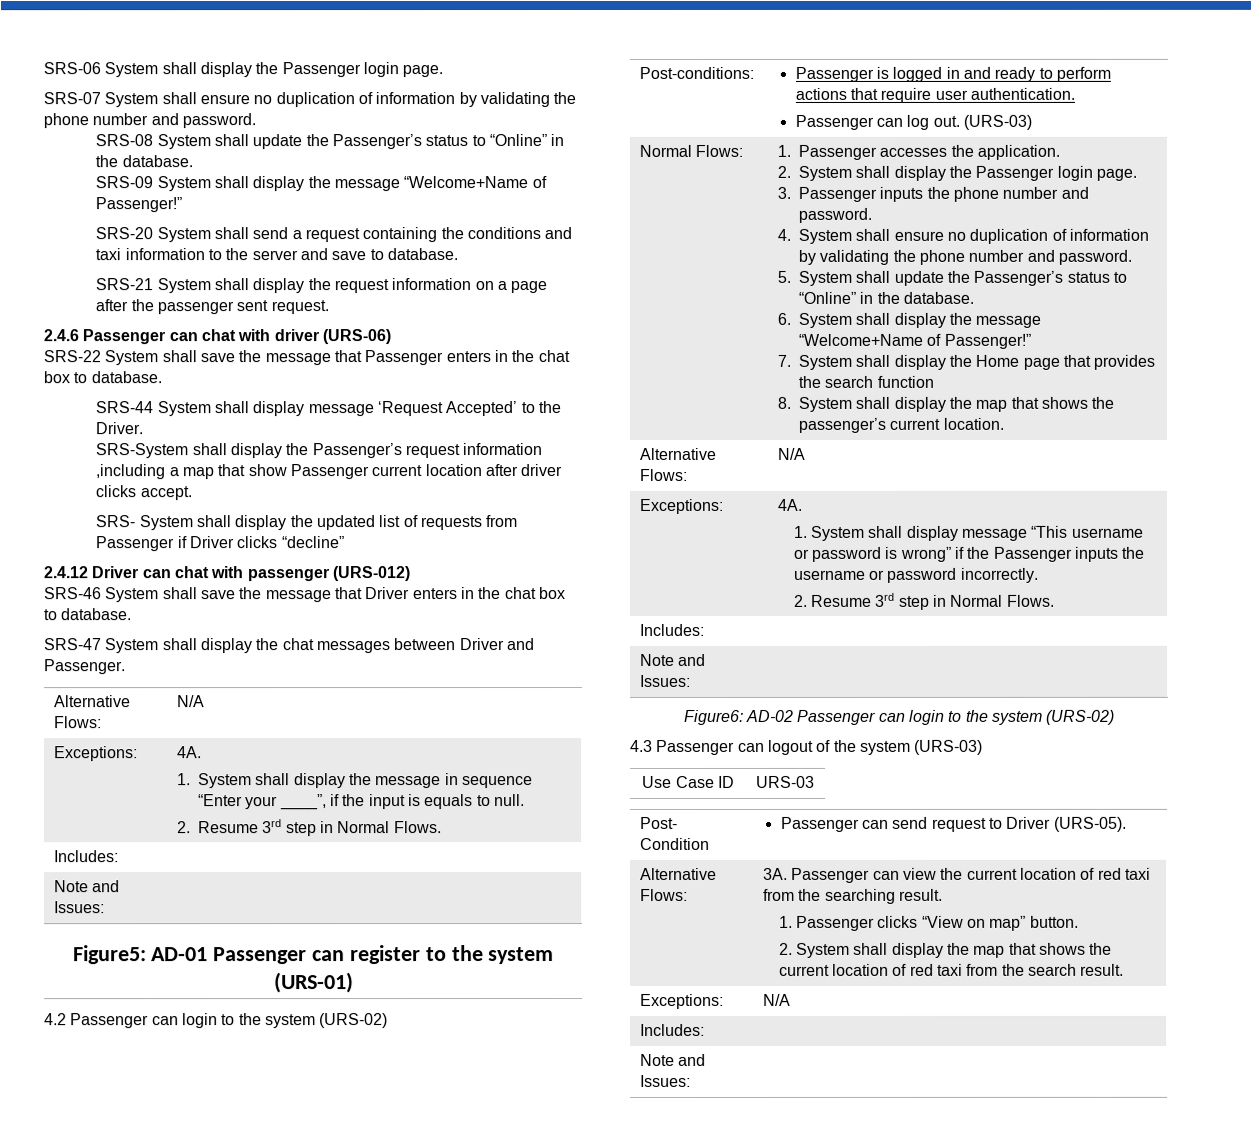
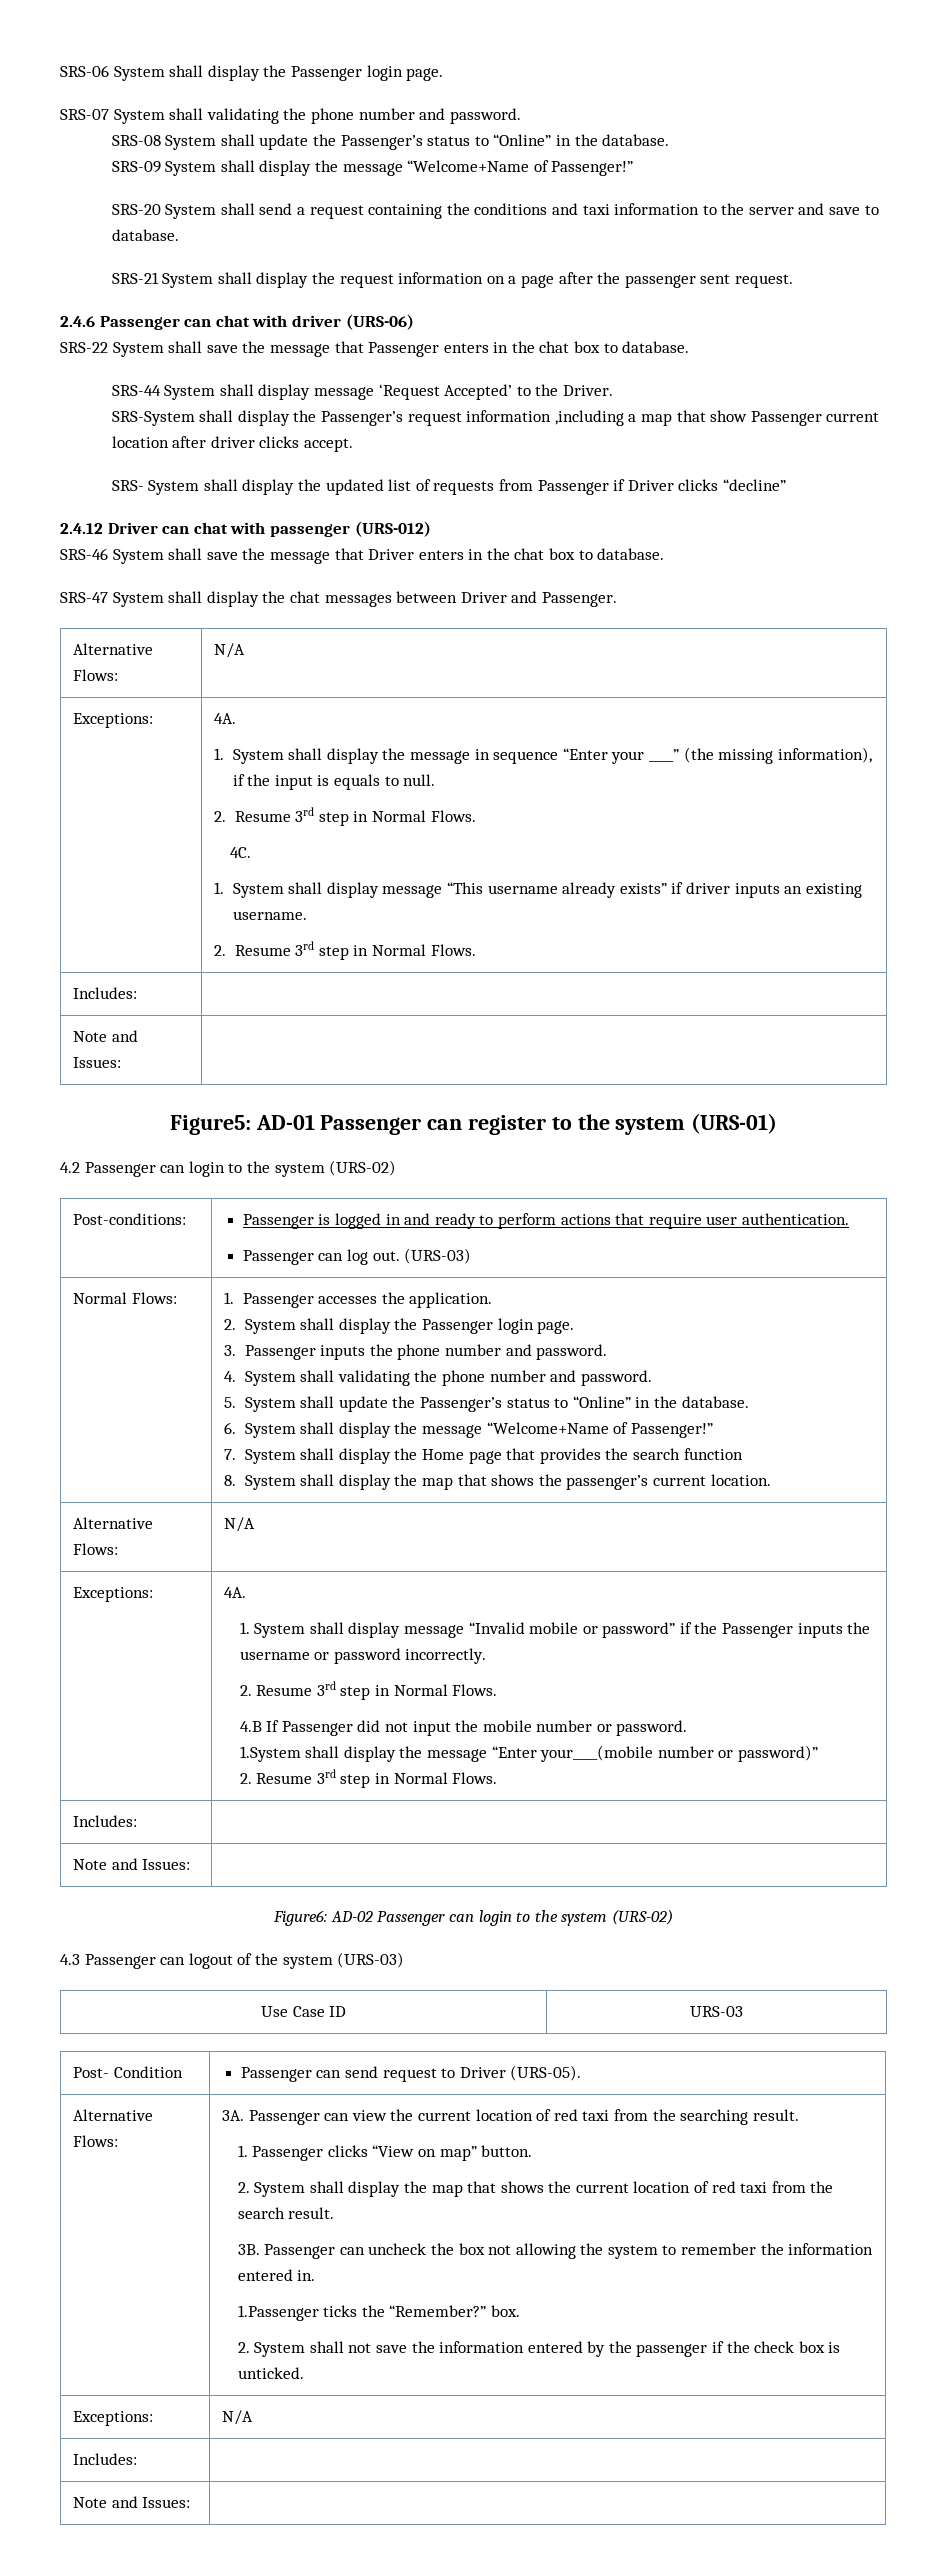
- SRS-07 System shall ensure no duplication of information by validating the phone number and password.
+ SRS-07 System shall validating the phone number and password.
- 1. System shall display the message in sequence “Enter your ____”, if the input is equals to null.
+ 1. System shall display the message in sequence “Enter your ____” (the missing information), if the input is equals to null.
+ 4C.
+ 1. System shall display message “This username already exists” if driver inputs an existing username.
+ 2. Resume 3rd step in Normal Flows.
- 4. System shall ensure no duplication of information by validating the phone number and password.
+ 4. System shall validating the phone number and password.
- 1. System shall display message “This username or password is wrong” if the Passenger inputs the username or password incorrectly.
+ 1. System shall display message “Invalid mobile or password” if the Passenger inputs the username or password incorrectly.
+ 4.B If Passenger did not input the mobile number or password.
+ 1.System shall display the message “Enter your____(mobile number or password)”
+ 2. Resume 3rd step in Normal Flows.
+ 3B. Passenger can uncheck the box not allowing the system to remember the information entered in.
+ 1.Passenger ticks the “Remember?” box.
+ 2. System shall not save the information entered by the passenger if the check box is unticked.

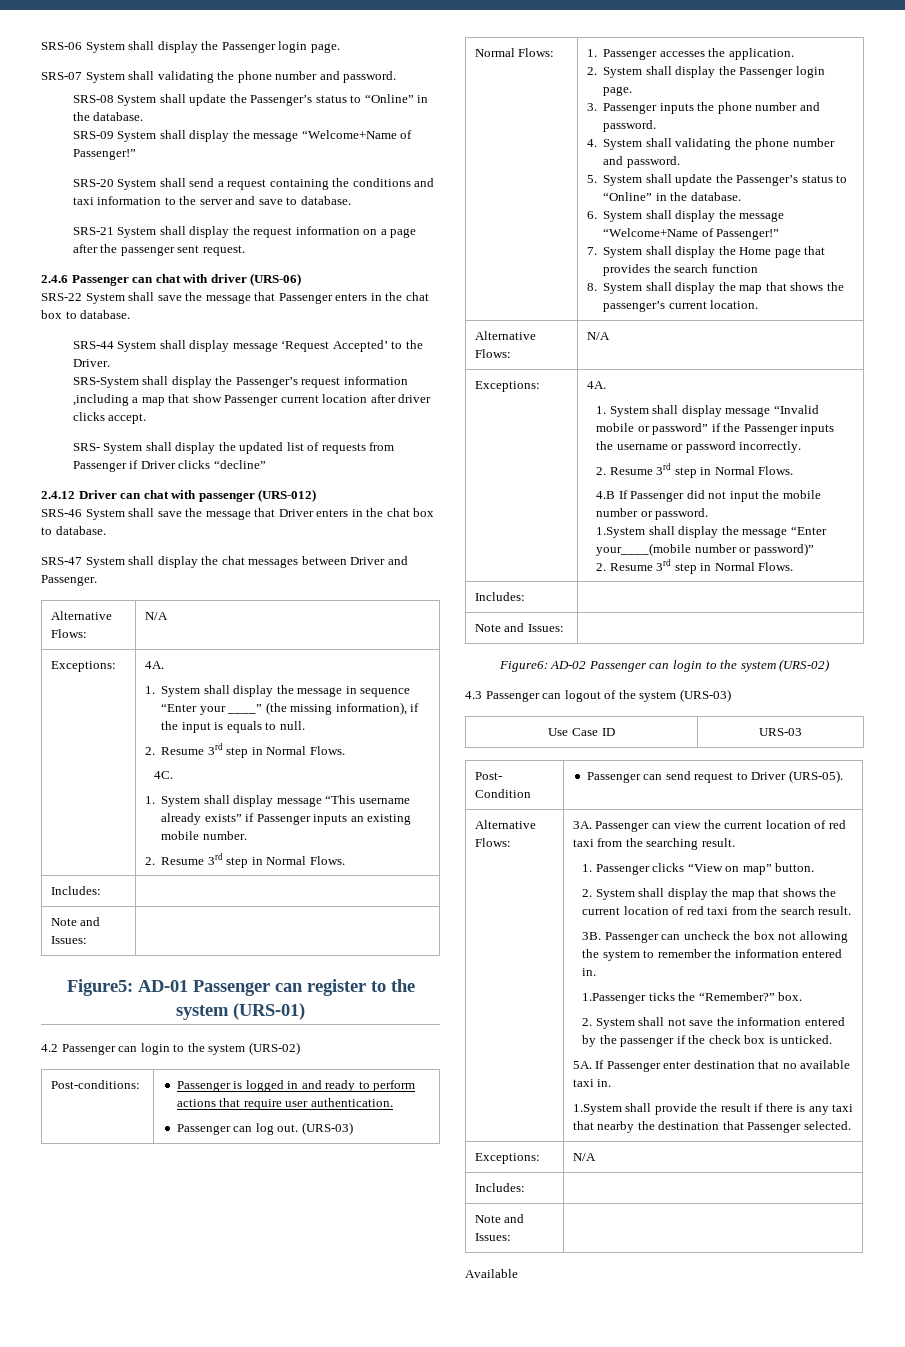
- 1. System shall display message “This username already exists” if driver inputs an existing username.
+ 1. System shall display message “This username already exists” if Passenger inputs an existing mobile number.
+ 5A. If Passenger enter destination that no available taxi in.
+ 1.System shall provide the result if there is any taxi that nearby the destination that Passenger selected.
+ Available

